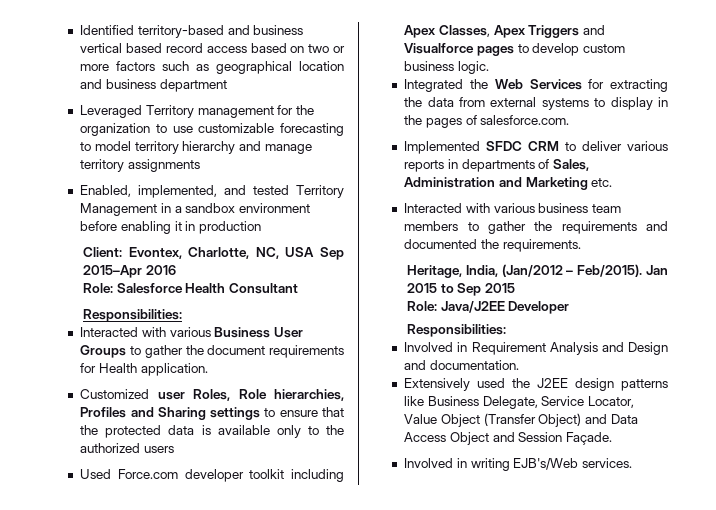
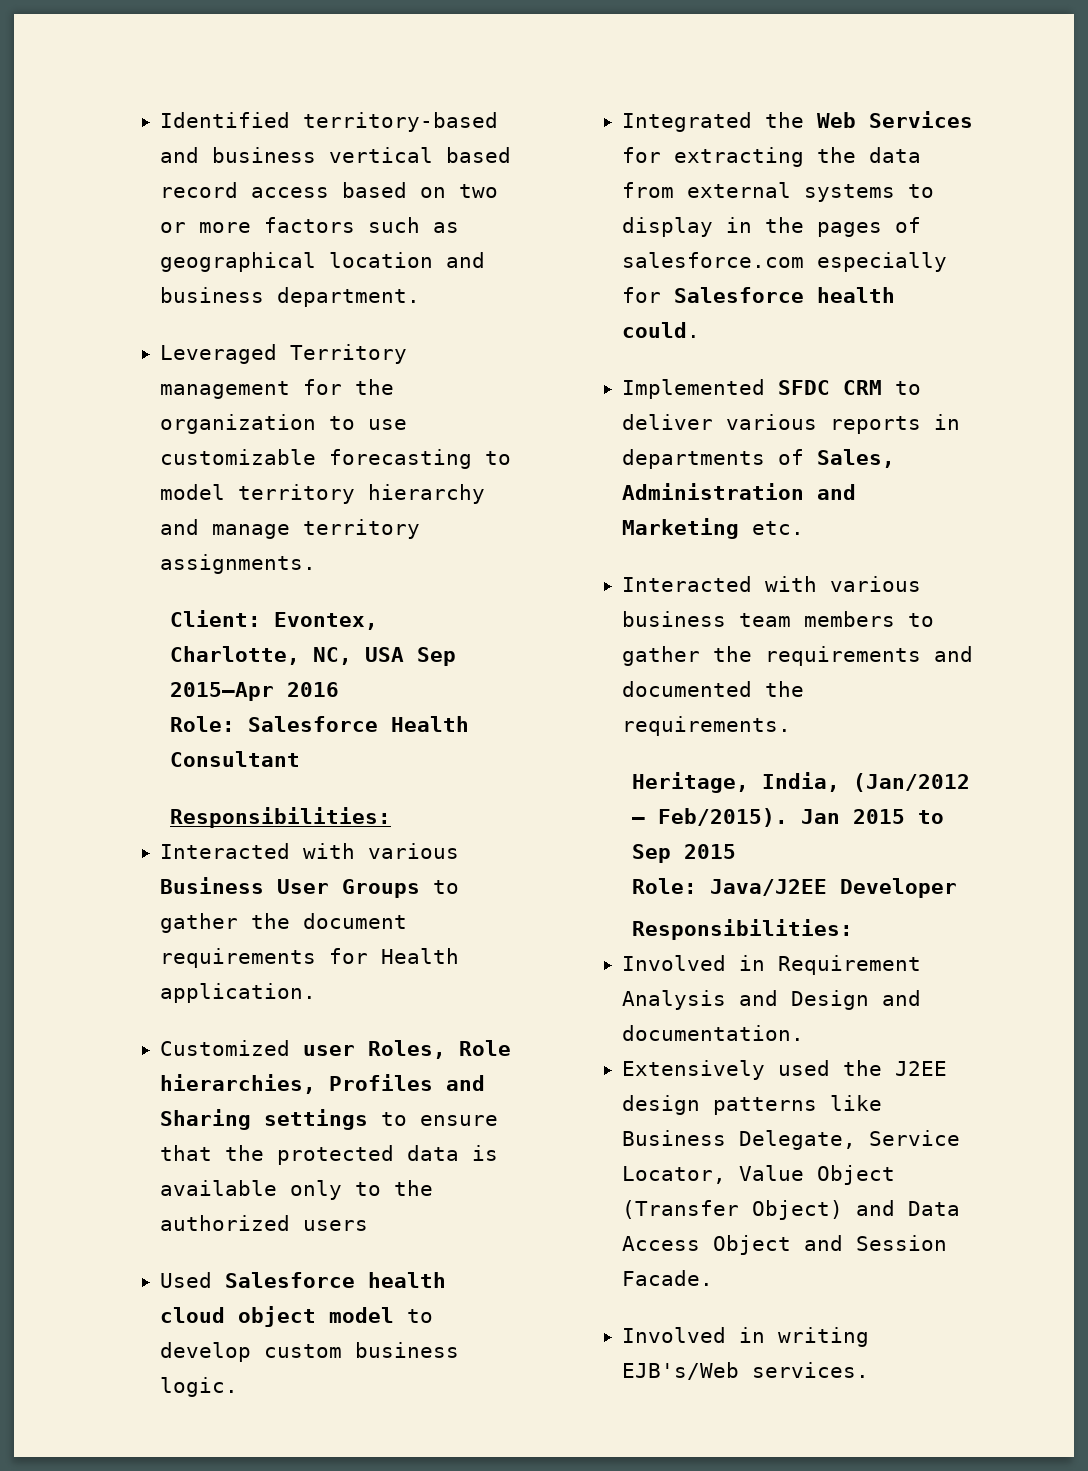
- Identified territory-based and business vertical based record access based on two or more factors such as geographical location and business department
+ Identified territory-based and business vertical based record access based on two or more factors such as geographical location and business department.
- Leveraged Territory management for the organization to use customizable forecasting to model territory hierarchy and manage territory assignments
- Enabled, implemented, and tested Territory Management in a sandbox environment before enabling it in production
+ Leveraged Territory management for the organization to use customizable forecasting to model territory hierarchy and manage territory assignments.
- Used Force.com developer toolkit including Apex Classes, Apex Triggers and Visualforce pages to develop custom business logic.
+ Used Salesforce health cloud object model to develop custom business logic.
- Integrated the Web Services for extracting the data from external systems to display in the pages of salesforce.com.
+ Integrated the Web Services for extracting the data from external systems to display in the pages of salesforce.com especially for Salesforce health could.
- Extensively used the J2EE design patterns like Business Delegate, Service Locator, Value Object (Transfer Object) and Data Access Object and Session Façade.
+ Extensively used the J2EE design patterns like Business Delegate, Service Locator, Value Object (Transfer Object) and Data Access Object and Session Facade.

